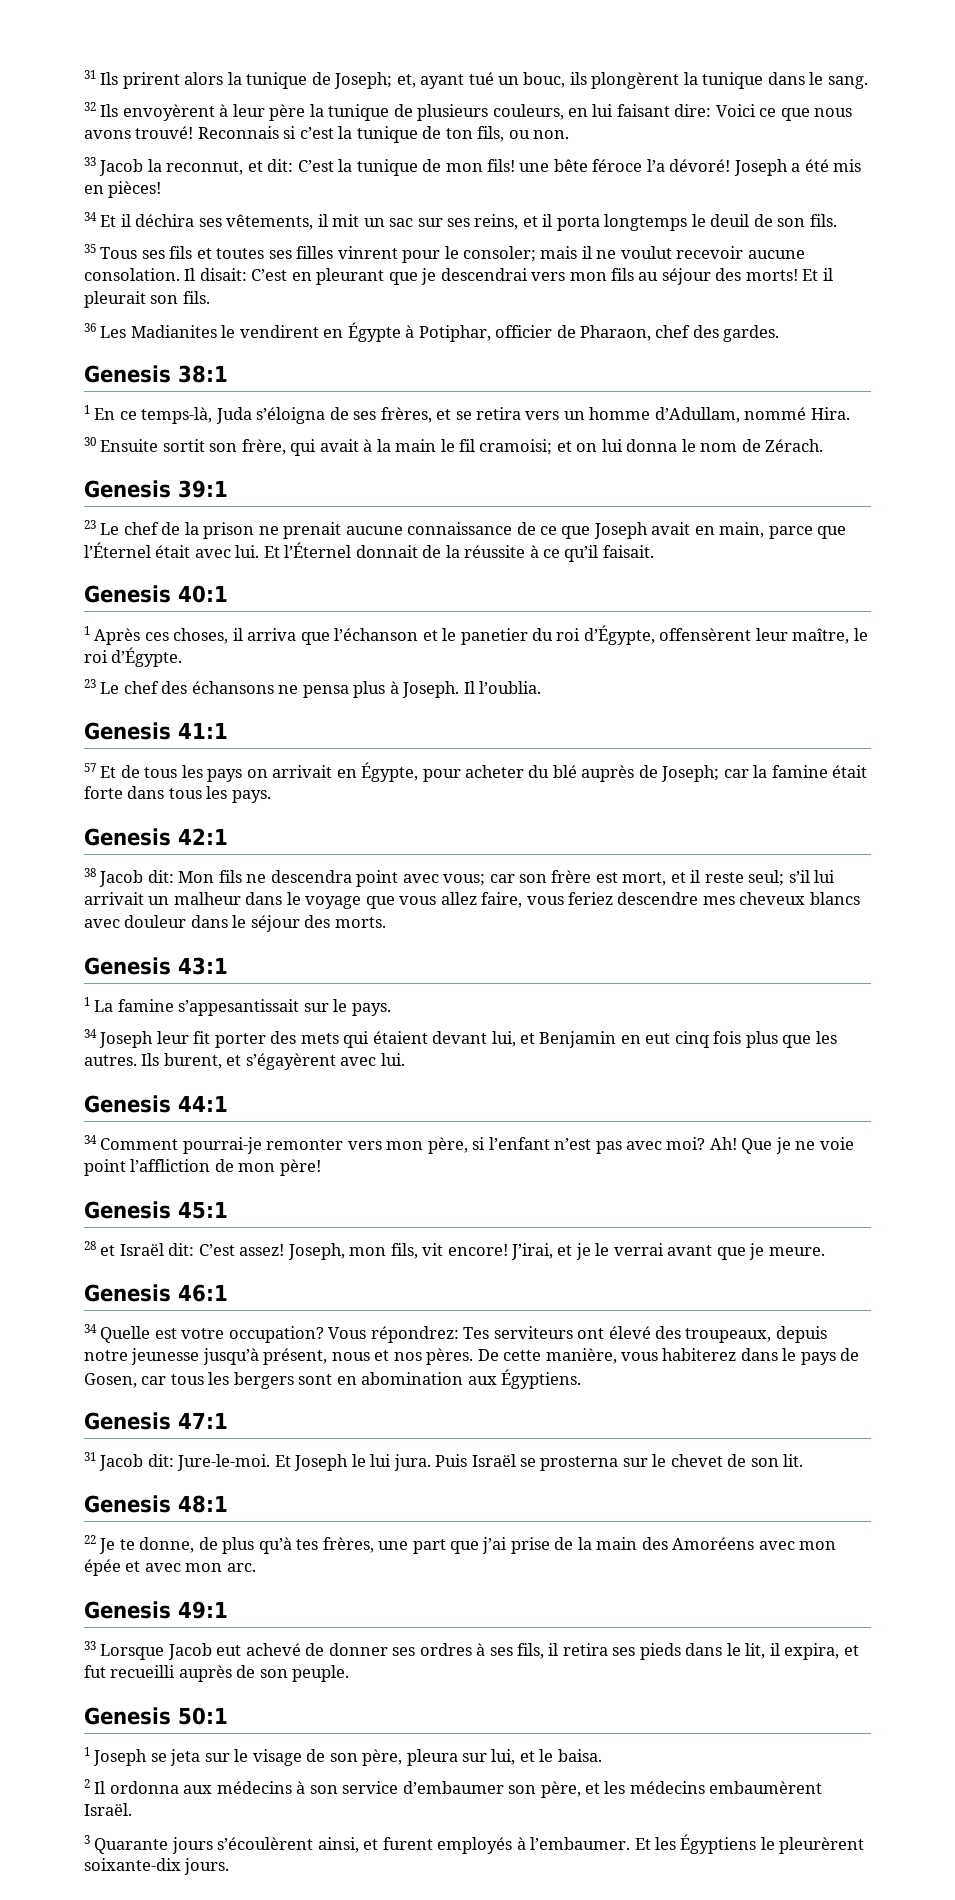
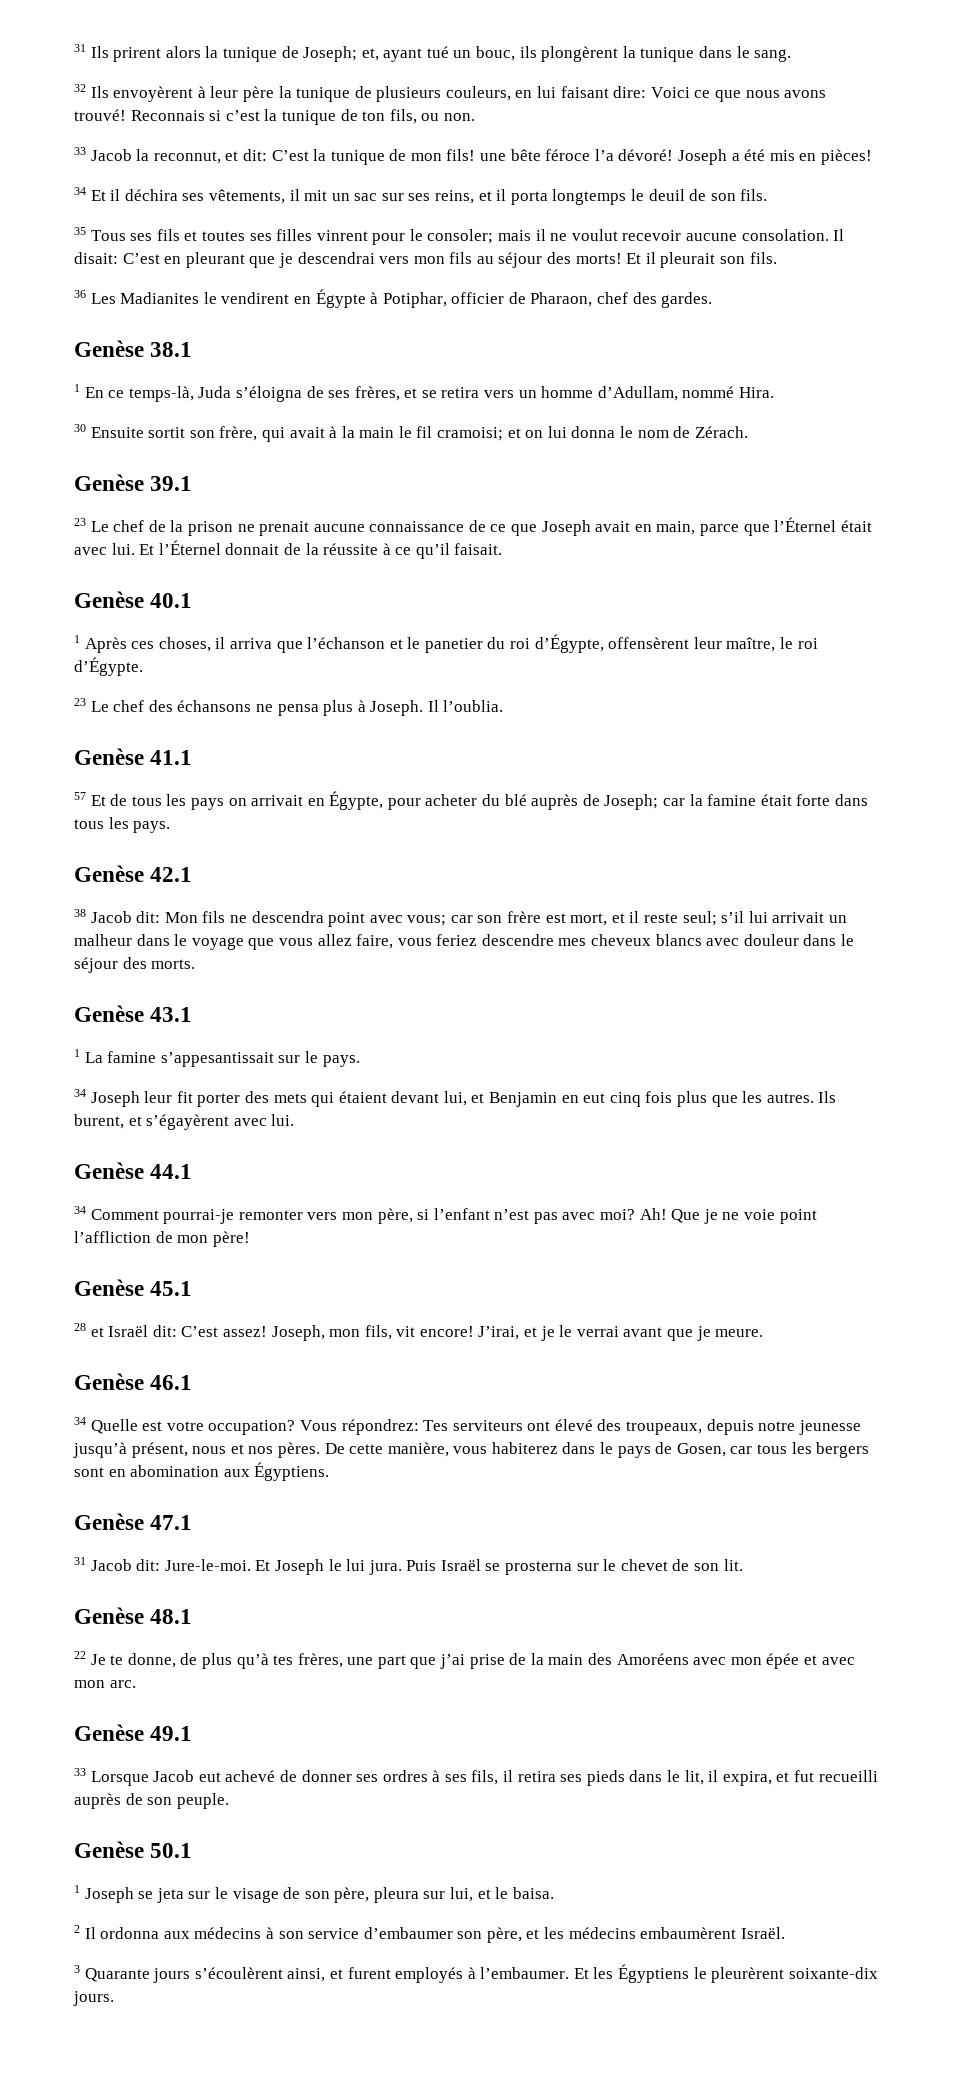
- Genesis 38:1
+ Genèse 38.1
- Genesis 39:1
+ Genèse 39.1
- Genesis 40:1
+ Genèse 40.1
- Genesis 41:1
+ Genèse 41.1
- Genesis 42:1
+ Genèse 42.1
- Genesis 43:1
+ Genèse 43.1
- Genesis 44:1
+ Genèse 44.1
- Genesis 45:1
+ Genèse 45.1
- Genesis 46:1
+ Genèse 46.1
- Genesis 47:1
+ Genèse 47.1
- Genesis 48:1
+ Genèse 48.1
- Genesis 49:1
+ Genèse 49.1
- Genesis 50:1
+ Genèse 50.1

